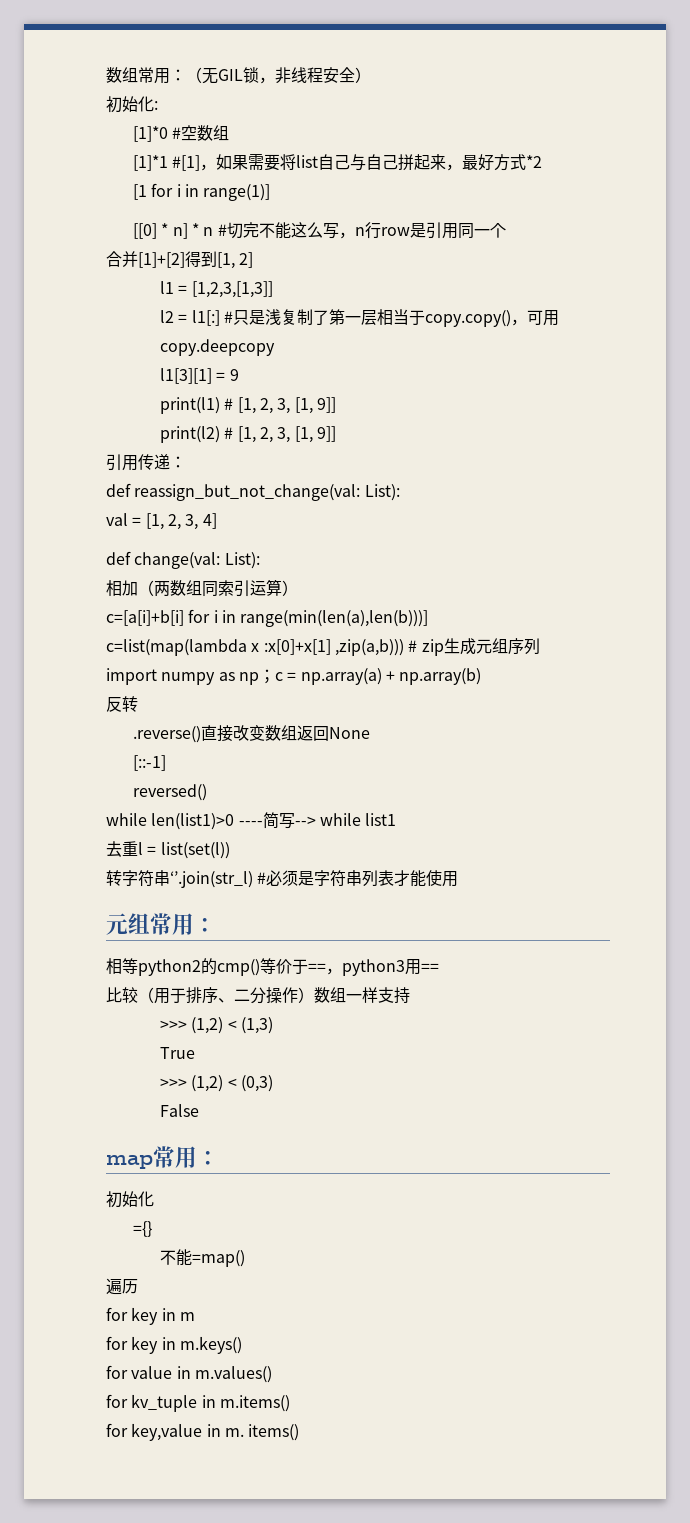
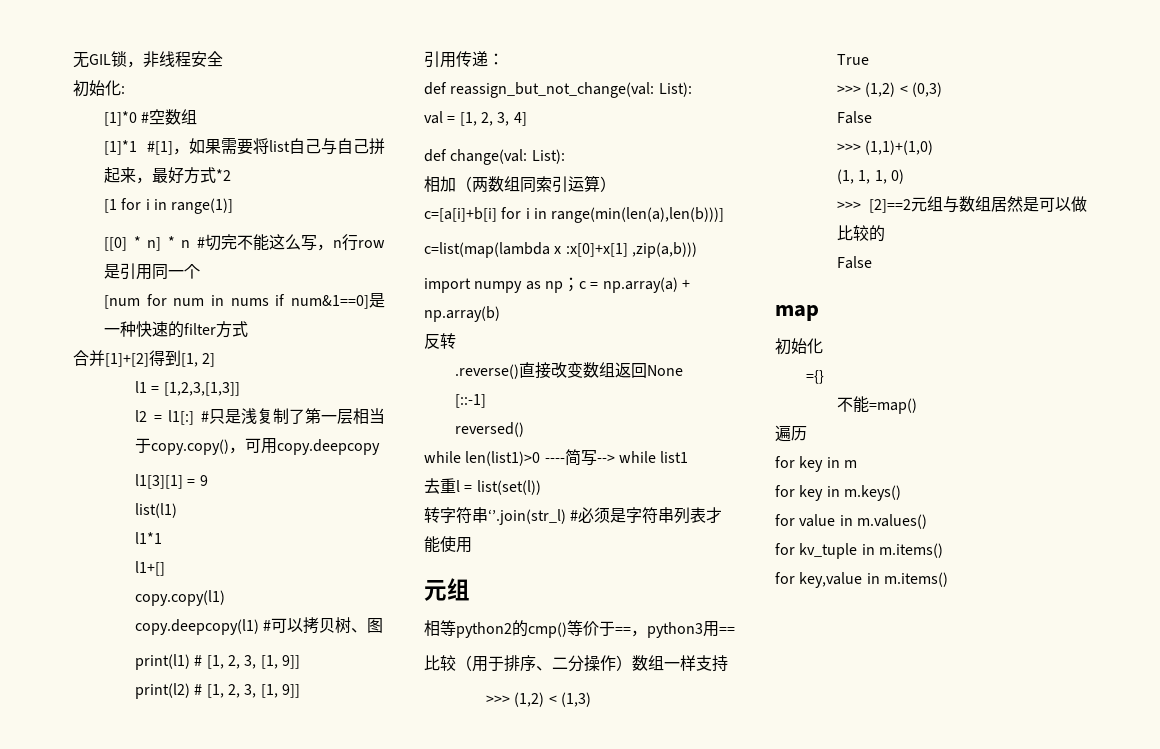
- 数组常用：（无GIL锁，非线程安全）
+ 无GIL锁，非线程安全
+ [num for num in nums if num&1==0]是一种快速的filter方式
+ list(l1)
+ l1*1
+ l1+[]
+ copy.copy(l1)
+ copy.deepcopy(l1) #可以拷贝树、图
- c=list(map(lambda x :x[0]+x[1] ,zip(a,b))) # zip生成元组序列
+ c=list(map(lambda x :x[0]+x[1] ,zip(a,b)))
  转字符串‘’.join(str_l) #必须是字符串列表才能使用
- 元组常用：
+ 元组
+ >>> (1,1)+(1,0)
+ (1, 1, 1, 0)
+ >>> [2]==2元组与数组居然是可以做比较的
+ False
- map常用：
+ map
- for key,value in m. items()
+ for key,value in m.items()

